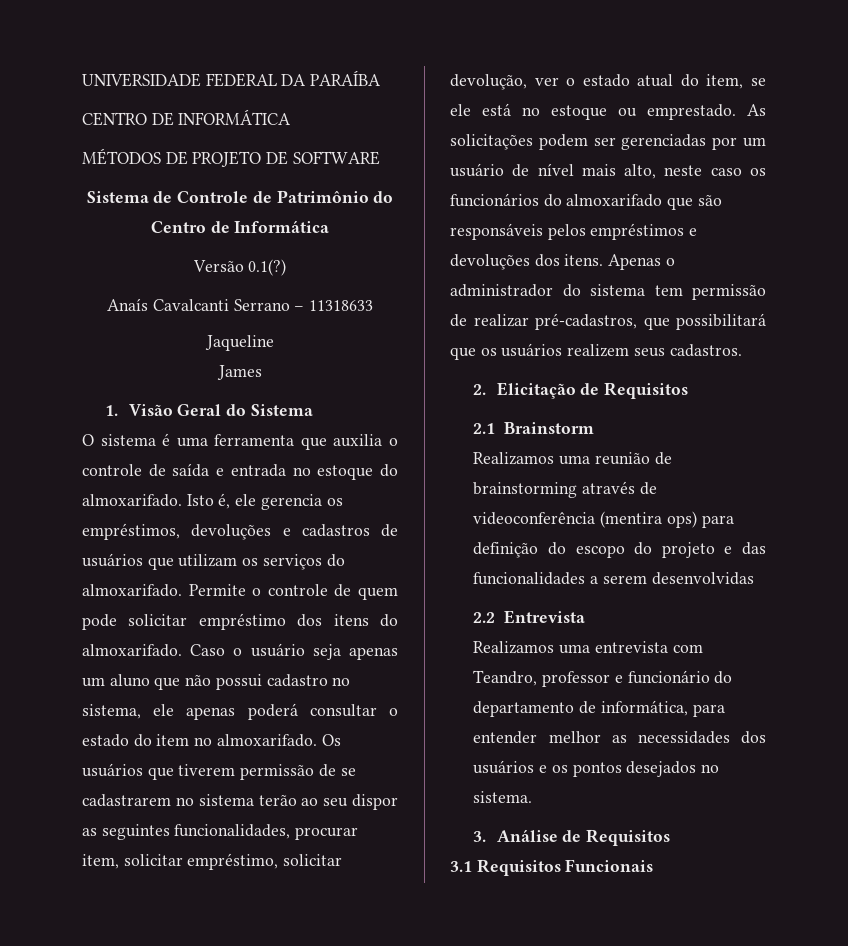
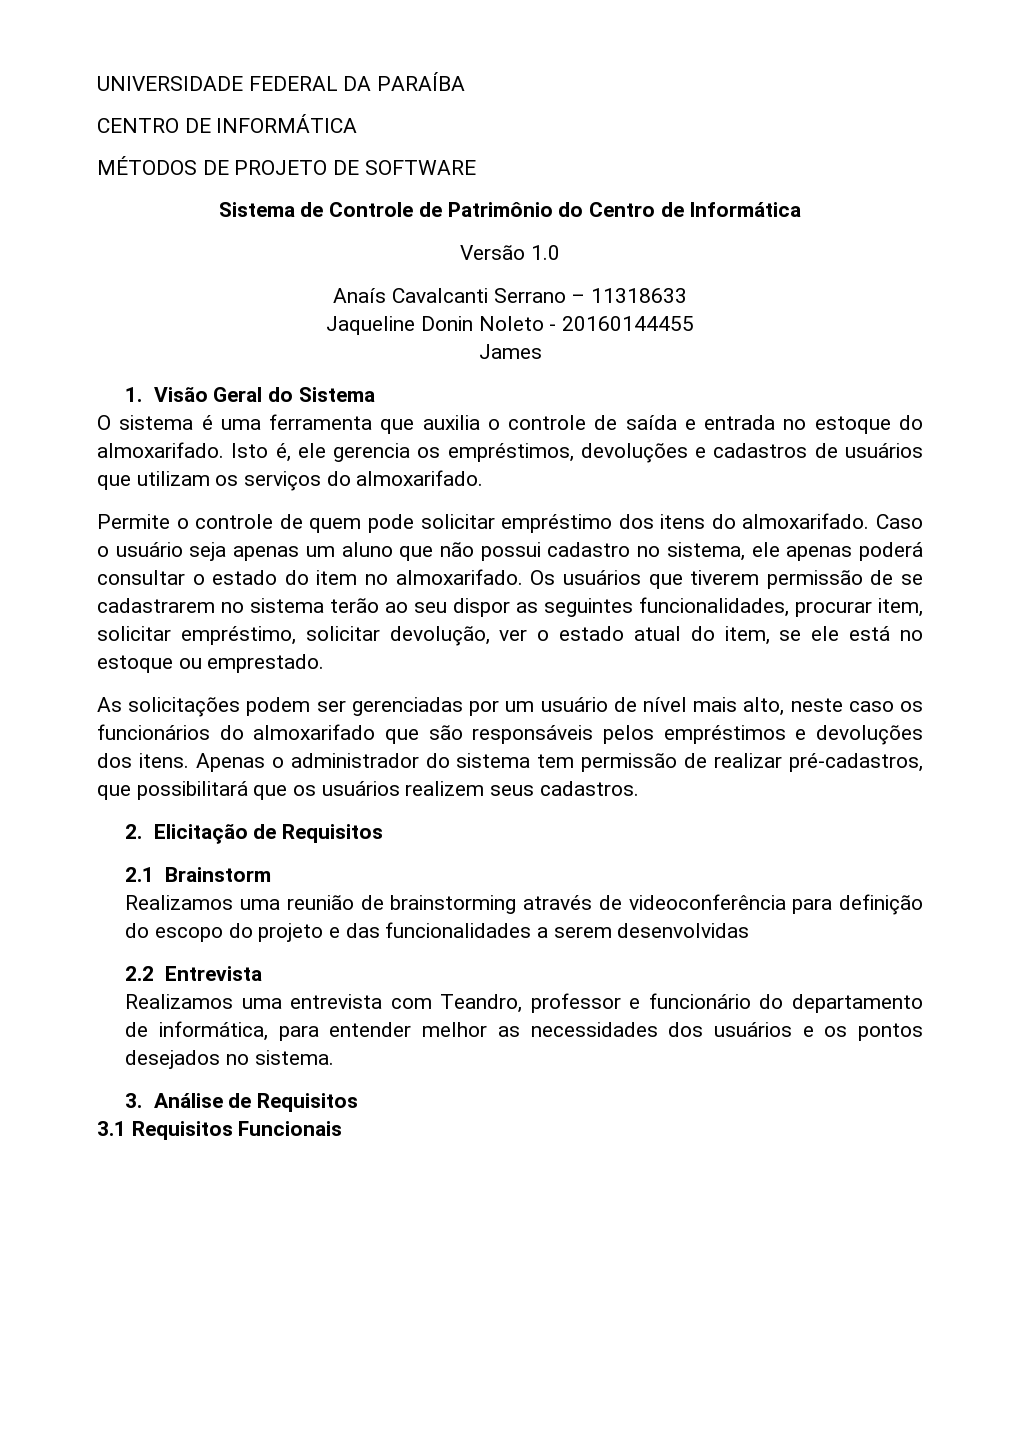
- Versão 0.1(?)
+ Versão 1.0
- Jaqueline
+ Jaqueline Donin Noleto - 20160144455
- Isto é, ele gerencia os empréstimos, devoluções e cadastros de usuários que utilizam os serviços do almoxarifado. Permite o controle de quem pode solicitar empréstimo dos itens do almoxarifado.
+ Isto é, ele gerencia os empréstimos, devoluções e cadastros de usuários que utilizam os serviços do almoxarifado.
+ Permite o controle de quem pode solicitar empréstimo dos itens do almoxarifado.
- Os usuários que tiverem permissão de se cadastrarem no sistema terão ao seu dispor as seguintes funcionalidades, procurar item, solicitar empréstimo, solicitar devolução, ver o estado atual do item, se ele está no estoque ou emprestado. As solicitações podem ser gerenciadas por um usuário de nível mais alto, neste caso os funcionários do almoxarifado que são responsáveis pelos empréstimos e devoluções dos itens.
+ Os usuários que tiverem permissão de se cadastrarem no sistema terão ao seu dispor as seguintes funcionalidades, procurar item, solicitar empréstimo, solicitar devolução, ver o estado atual do item, se ele está no estoque ou emprestado.
+ As solicitações podem ser gerenciadas por um usuário de nível mais alto, neste caso os funcionários do almoxarifado que são responsáveis pelos empréstimos e devoluções dos itens.
- Realizamos uma reunião de brainstorming através de videoconferência (mentira ops) para definição do escopo do projeto e das funcionalidades a serem desenvolvidas
+ Realizamos uma reunião de brainstorming através de videoconferência para definição do escopo do projeto e das funcionalidades a serem desenvolvidas

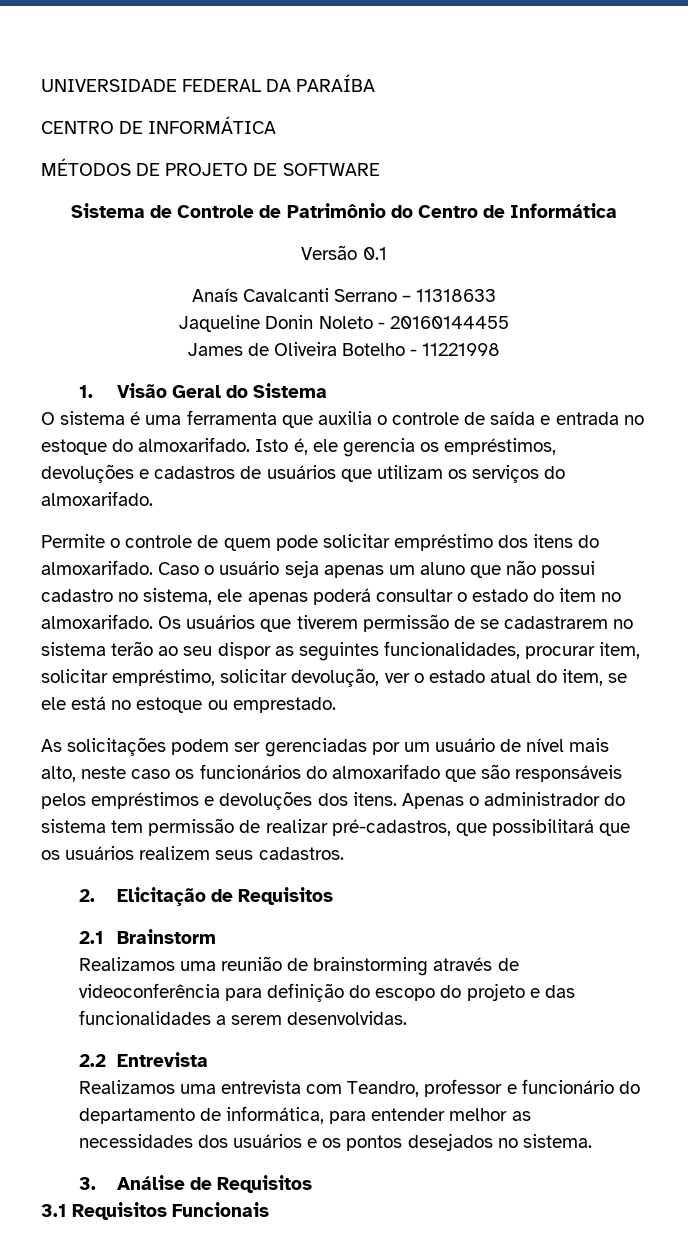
- Versão 1.0
+ Versão 0.1
- James
+ James de Oliveira Botelho - 11221998
- Realizamos uma reunião de brainstorming através de videoconferência para definição do escopo do projeto e das funcionalidades a serem desenvolvidas
+ Realizamos uma reunião de brainstorming através de videoconferência para definição do escopo do projeto e das funcionalidades a serem desenvolvidas.

